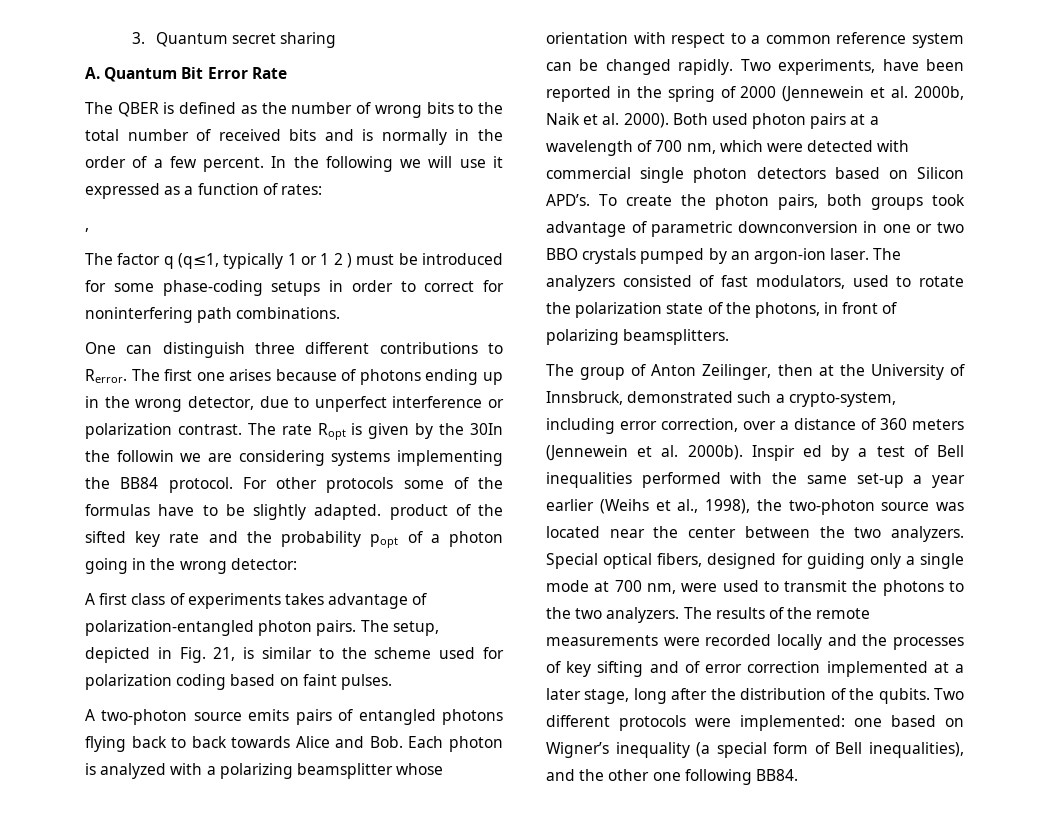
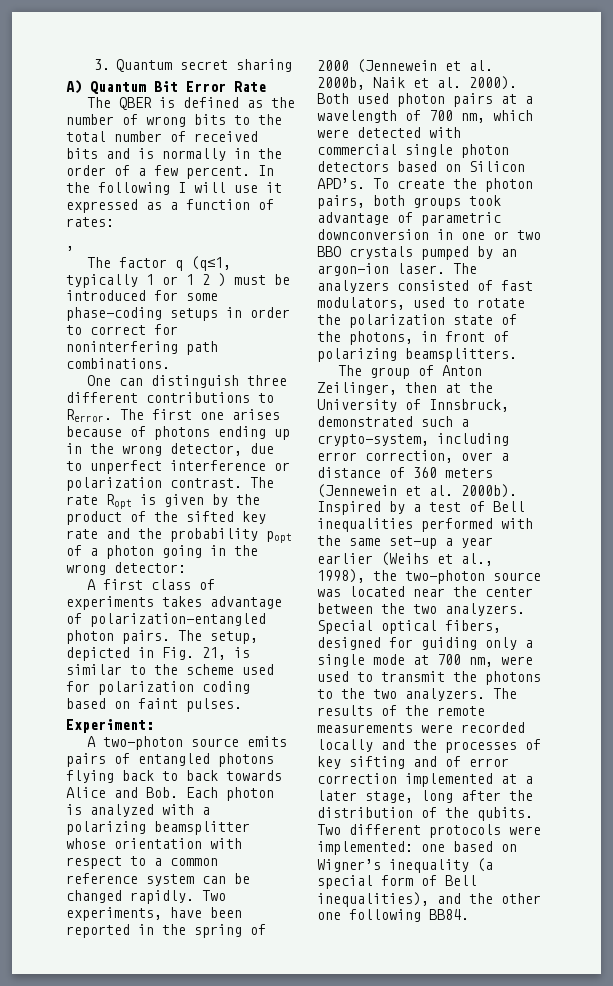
- A. Quantum Bit Error Rate
+ A) Quantum Bit Error Rate
- In the following we will use it expressed as a function of rates:
+ In the following I will use it expressed as a function of rates:
- The rate Ropt is given by the 30In the followin we are considering systems implementing the BB84 protocol. For other protocols some of the formulas have to be slightly adapted. product of the sifted key rate and the probability popt of a photon going in the wrong detector:
+ The rate Ropt is given by the product of the sifted key rate and the probability popt of a photon going in the wrong detector:
+ Experiment:
- Inspir ed by a test of Bell inequalities performed with the same set-up a year earlier (Weihs et al., 1998), the two-photon source was located near the center between the two analyzers.
+ Inspired by a test of Bell inequalities performed with the same set-up a year earlier (Weihs et al., 1998), the two-photon source was located near the center between the two analyzers.

